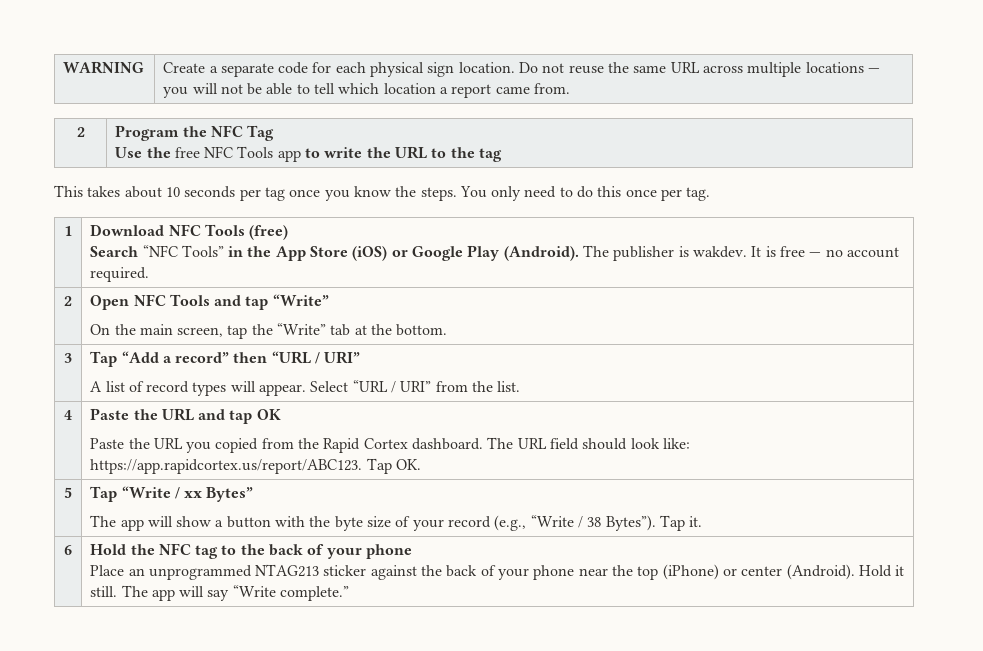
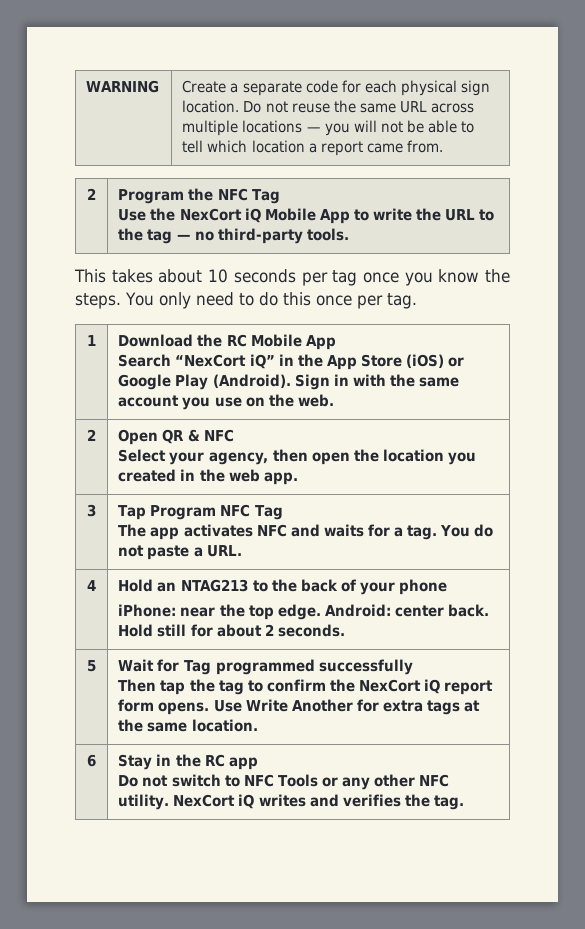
  2 | Program the NFC Tag
- Use the free NFC Tools app to write the URL to the tag
+ Use the NexCort iQ Mobile App to write the URL to the tag — no third-party tools.
- 1 | Download NFC Tools (free)
- Search “NFC Tools” in the App Store (iOS) or Google Play (Android). The publisher is wakdev. It is free — no account required.
+ 1 | Download the RC Mobile App
+ Search “NexCort iQ” in the App Store (iOS) or Google Play (Android). Sign in with the same account you use on the web.
- 2 | Open NFC Tools and tap “Write”
- On the main screen, tap the “Write” tab at the bottom.
- 3 | Tap “Add a record” then “URL / URI”
- A list of record types will appear. Select “URL / URI” from the list.
- 4 | Paste the URL and tap OK
- Paste the URL you copied from the Rapid Cortex dashboard. The URL field should look like: https://app.rapidcortex.us/report/ABC123. Tap OK.
- 5 | Tap “Write / xx Bytes”
- The app will show a button with the byte size of your record (e.g., “Write / 38 Bytes”). Tap it.
- 6 | Hold the NFC tag to the back of your phone
- Place an unprogrammed NTAG213 sticker against the back of your phone near the top (iPhone) or center (Android). Hold it still. The app will say “Write complete.”
+ 2 | Open QR & NFC
+ Select your agency, then open the location you created in the web app.
+ 3 | Tap Program NFC Tag
+ The app activates NFC and waits for a tag. You do not paste a URL.
+ 4 | Hold an NTAG213 to the back of your phone
+ iPhone: near the top edge. Android: center back. Hold still for about 2 seconds.
+ 5 | Wait for Tag programmed successfully
+ Then tap the tag to confirm the NexCort iQ report form opens. Use Write Another for extra tags at the same location.
+ 6 | Stay in the RC app
+ Do not switch to NFC Tools or any other NFC utility. NexCort iQ writes and verifies the tag.

